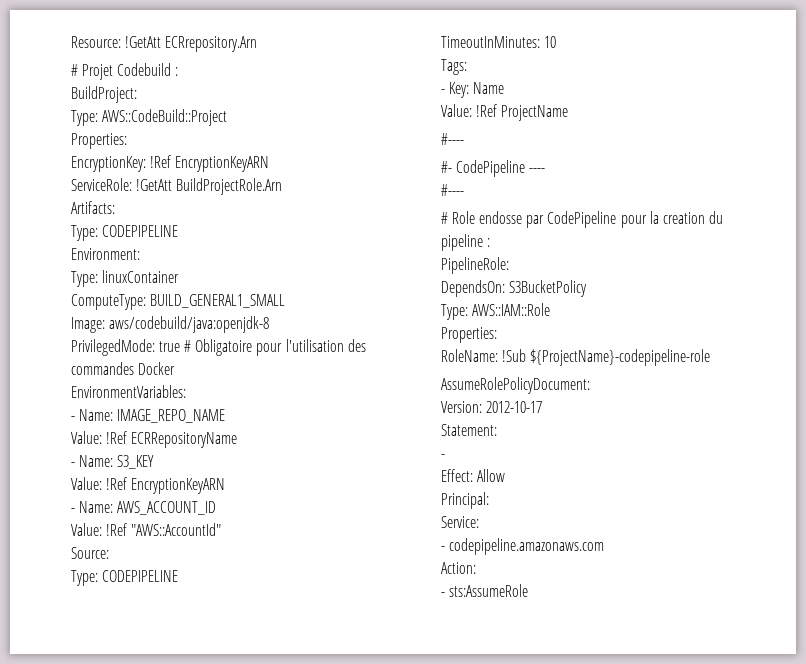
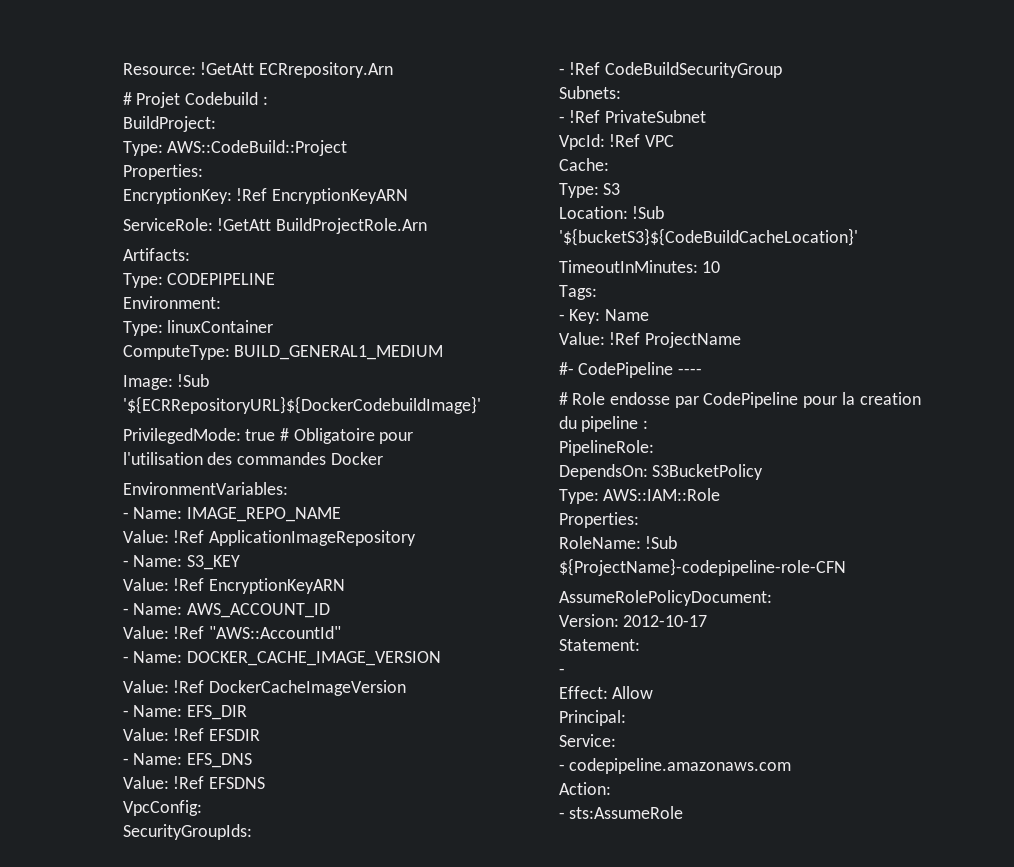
- ComputeType: BUILD_GENERAL1_SMALL
+ ComputeType: BUILD_GENERAL1_MEDIUM
- Image: aws/codebuild/java:openjdk-8
+ Image: !Sub '${ECRRepositoryURL}${DockerCodebuildImage}'
- Value: !Ref ECRRepositoryName
+ Value: !Ref ApplicationImageRepository
- Source:
- Type: CODEPIPELINE
+ - Name: DOCKER_CACHE_IMAGE_VERSION
+ Value: !Ref DockerCacheImageVersion
+ - Name: EFS_DIR
+ Value: !Ref EFSDIR
+ - Name: EFS_DNS
+ Value: !Ref EFSDNS
+ VpcConfig:
+ SecurityGroupIds:
+ - !Ref CodeBuildSecurityGroup
+ Subnets:
+ - !Ref PrivateSubnet
+ VpcId: !Ref VPC
+ Cache:
+ Type: S3
+ Location: !Sub '${bucketS3}${CodeBuildCacheLocation}'
  Value: !Ref ProjectName
- #----
  #- CodePipeline ----
- #----
- RoleName: !Sub ${ProjectName}-codepipeline-role
+ RoleName: !Sub ${ProjectName}-codepipeline-role-CFN

